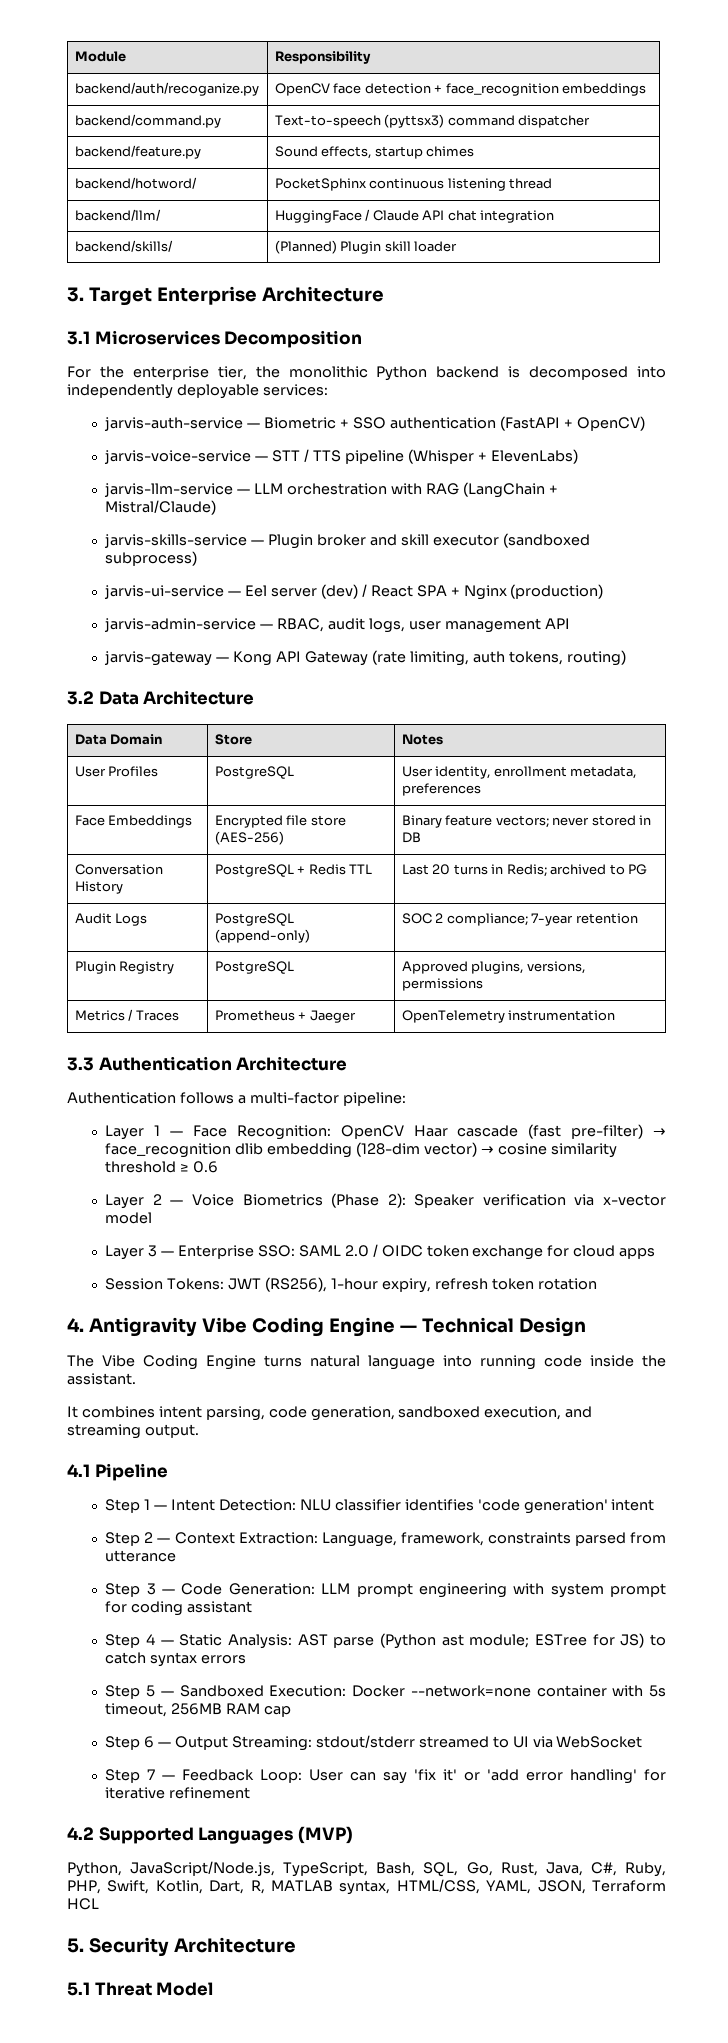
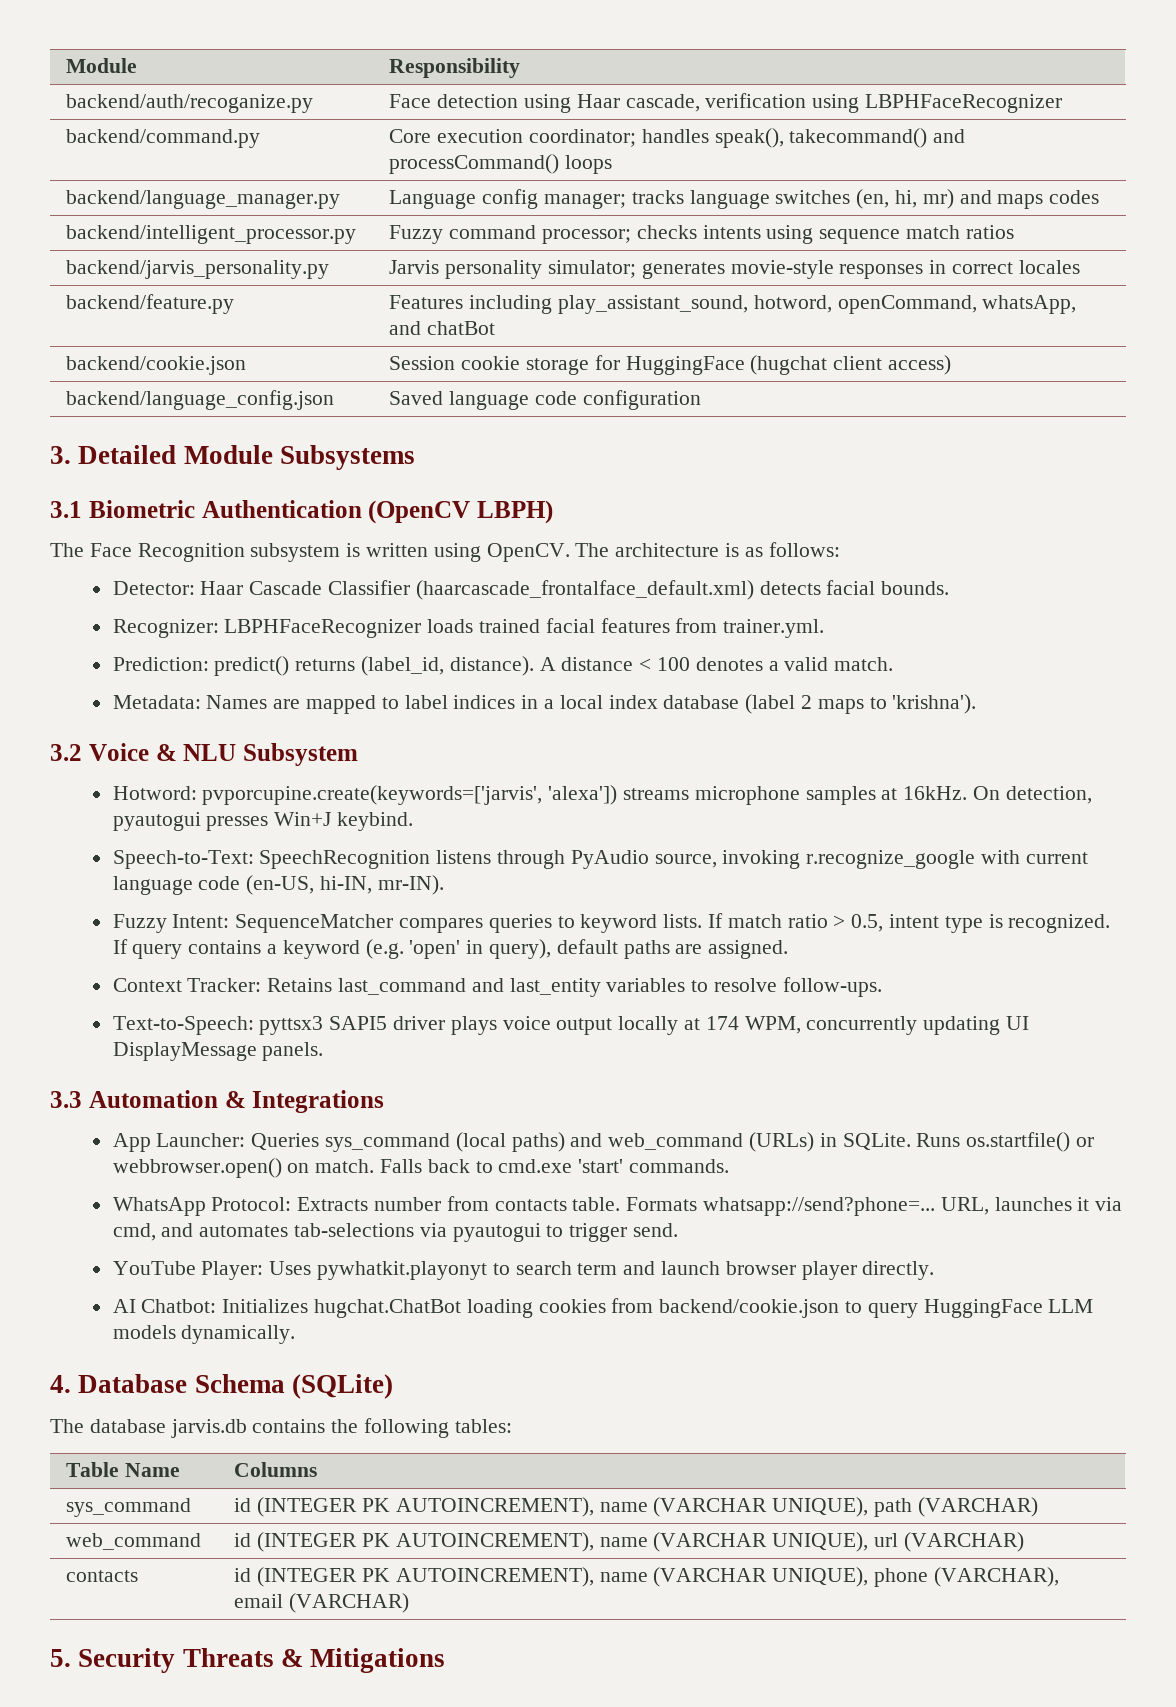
- backend/auth/recoganize.py | OpenCV face detection + face_recognition embeddings
- backend/command.py | Text-to-speech (pyttsx3) command dispatcher
- backend/feature.py | Sound effects, startup chimes
- backend/hotword/ | PocketSphinx continuous listening thread
- backend/llm/ | HuggingFace / Claude API chat integration
- backend/skills/ | (Planned) Plugin skill loader
- 3. Target Enterprise Architecture
- 3.1 Microservices Decomposition
- For the enterprise tier, the monolithic Python backend is decomposed into independently deployable services:
- jarvis-auth-service — Biometric + SSO authentication (FastAPI + OpenCV)
- jarvis-voice-service — STT / TTS pipeline (Whisper + ElevenLabs)
- jarvis-llm-service — LLM orchestration with RAG (LangChain + Mistral/Claude)
- jarvis-skills-service — Plugin broker and skill executor (sandboxed subprocess)
- jarvis-ui-service — Eel server (dev) / React SPA + Nginx (production)
- jarvis-admin-service — RBAC, audit logs, user management API
- jarvis-gateway — Kong API Gateway (rate limiting, auth tokens, routing)
- 3.2 Data Architecture
- Data Domain | Store | Notes
- User Profiles | PostgreSQL | User identity, enrollment metadata, preferences
- Face Embeddings | Encrypted file store (AES-256) | Binary feature vectors; never stored in DB
- Conversation History | PostgreSQL + Redis TTL | Last 20 turns in Redis; archived to PG
- Audit Logs | PostgreSQL (append-only) | SOC 2 compliance; 7-year retention
- Plugin Registry | PostgreSQL | Approved plugins, versions, permissions
- Metrics / Traces | Prometheus + Jaeger | OpenTelemetry instrumentation
- 3.3 Authentication Architecture
- Authentication follows a multi-factor pipeline:
- Layer 1 — Face Recognition: OpenCV Haar cascade (fast pre-filter) → face_recognition dlib embedding (128-dim vector) → cosine similarity threshold ≥ 0.6
- Layer 2 — Voice Biometrics (Phase 2): Speaker verification via x-vector model
- Layer 3 — Enterprise SSO: SAML 2.0 / OIDC token exchange for cloud apps
- Session Tokens: JWT (RS256), 1-hour expiry, refresh token rotation
- 4. Antigravity Vibe Coding Engine — Technical Design
- The Vibe Coding Engine turns natural language into running code inside the assistant.
- It combines intent parsing, code generation, sandboxed execution, and streaming output.
- 4.1 Pipeline
- Step 1 — Intent Detection: NLU classifier identifies 'code generation' intent
- Step 2 — Context Extraction: Language, framework, constraints parsed from utterance
- Step 3 — Code Generation: LLM prompt engineering with system prompt for coding assistant
- Step 4 — Static Analysis: AST parse (Python ast module; ESTree for JS) to catch syntax errors
- Step 5 — Sandboxed Execution: Docker --network=none container with 5s timeout, 256MB RAM cap
- Step 6 — Output Streaming: stdout/stderr streamed to UI via WebSocket
- Step 7 — Feedback Loop: User can say 'fix it' or 'add error handling' for iterative refinement
- 4.2 Supported Languages (MVP)
- Python, JavaScript/Node.js, TypeScript, Bash, SQL, Go, Rust, Java, C#, Ruby, PHP, Swift, Kotlin, Dart, R, MATLAB syntax, HTML/CSS, YAML, JSON, Terraform HCL
- 5. Security Architecture
- 5.1 Threat Model
+ backend/auth/recoganize.py | Face detection using Haar cascade, verification using LBPHFaceRecognizer
+ backend/command.py | Core execution coordinator; handles speak(), takecommand() and processCommand() loops
+ backend/language_manager.py | Language config manager; tracks language switches (en, hi, mr) and maps codes
+ backend/intelligent_processor.py | Fuzzy command processor; checks intents using sequence match ratios
+ backend/jarvis_personality.py | Jarvis personality simulator; generates movie-style responses in correct locales
+ backend/feature.py | Features including play_assistant_sound, hotword, openCommand, whatsApp, and chatBot
+ backend/cookie.json | Session cookie storage for HuggingFace (hugchat client access)
+ backend/language_config.json | Saved language code configuration
+ 3. Detailed Module Subsystems
+ 3.1 Biometric Authentication (OpenCV LBPH)
+ The Face Recognition subsystem is written using OpenCV. The architecture is as follows:
+ Detector: Haar Cascade Classifier (haarcascade_frontalface_default.xml) detects facial bounds.
+ Recognizer: LBPHFaceRecognizer loads trained facial features from trainer.yml.
+ Prediction: predict() returns (label_id, distance). A distance < 100 denotes a valid match.
+ Metadata: Names are mapped to label indices in a local index database (label 2 maps to 'krishna').
+ 3.2 Voice & NLU Subsystem
+ Hotword: pvporcupine.create(keywords=['jarvis', 'alexa']) streams microphone samples at 16kHz. On detection, pyautogui presses Win+J keybind.
+ Speech-to-Text: SpeechRecognition listens through PyAudio source, invoking r.recognize_google with current language code (en-US, hi-IN, mr-IN).
+ Fuzzy Intent: SequenceMatcher compares queries to keyword lists. If match ratio > 0.5, intent type is recognized. If query contains a keyword (e.g. 'open' in query), default paths are assigned.
+ Context Tracker: Retains last_command and last_entity variables to resolve follow-ups.
+ Text-to-Speech: pyttsx3 SAPI5 driver plays voice output locally at 174 WPM, concurrently updating UI DisplayMessage panels.
+ 3.3 Automation & Integrations
+ App Launcher: Queries sys_command (local paths) and web_command (URLs) in SQLite. Runs os.startfile() or webbrowser.open() on match. Falls back to cmd.exe 'start' commands.
+ WhatsApp Protocol: Extracts number from contacts table. Formats whatsapp://send?phone=... URL, launches it via cmd, and automates tab-selections via pyautogui to trigger send.
+ YouTube Player: Uses pywhatkit.playonyt to search term and launch browser player directly.
+ AI Chatbot: Initializes hugchat.ChatBot loading cookies from backend/cookie.json to query HuggingFace LLM models dynamically.
+ 4. Database Schema (SQLite)
+ The database jarvis.db contains the following tables:
+ Table Name | Columns
+ sys_command | id (INTEGER PK AUTOINCREMENT), name (VARCHAR UNIQUE), path (VARCHAR)
+ web_command | id (INTEGER PK AUTOINCREMENT), name (VARCHAR UNIQUE), url (VARCHAR)
+ contacts | id (INTEGER PK AUTOINCREMENT), name (VARCHAR UNIQUE), phone (VARCHAR), email (VARCHAR)
+ 5. Security Threats & Mitigations

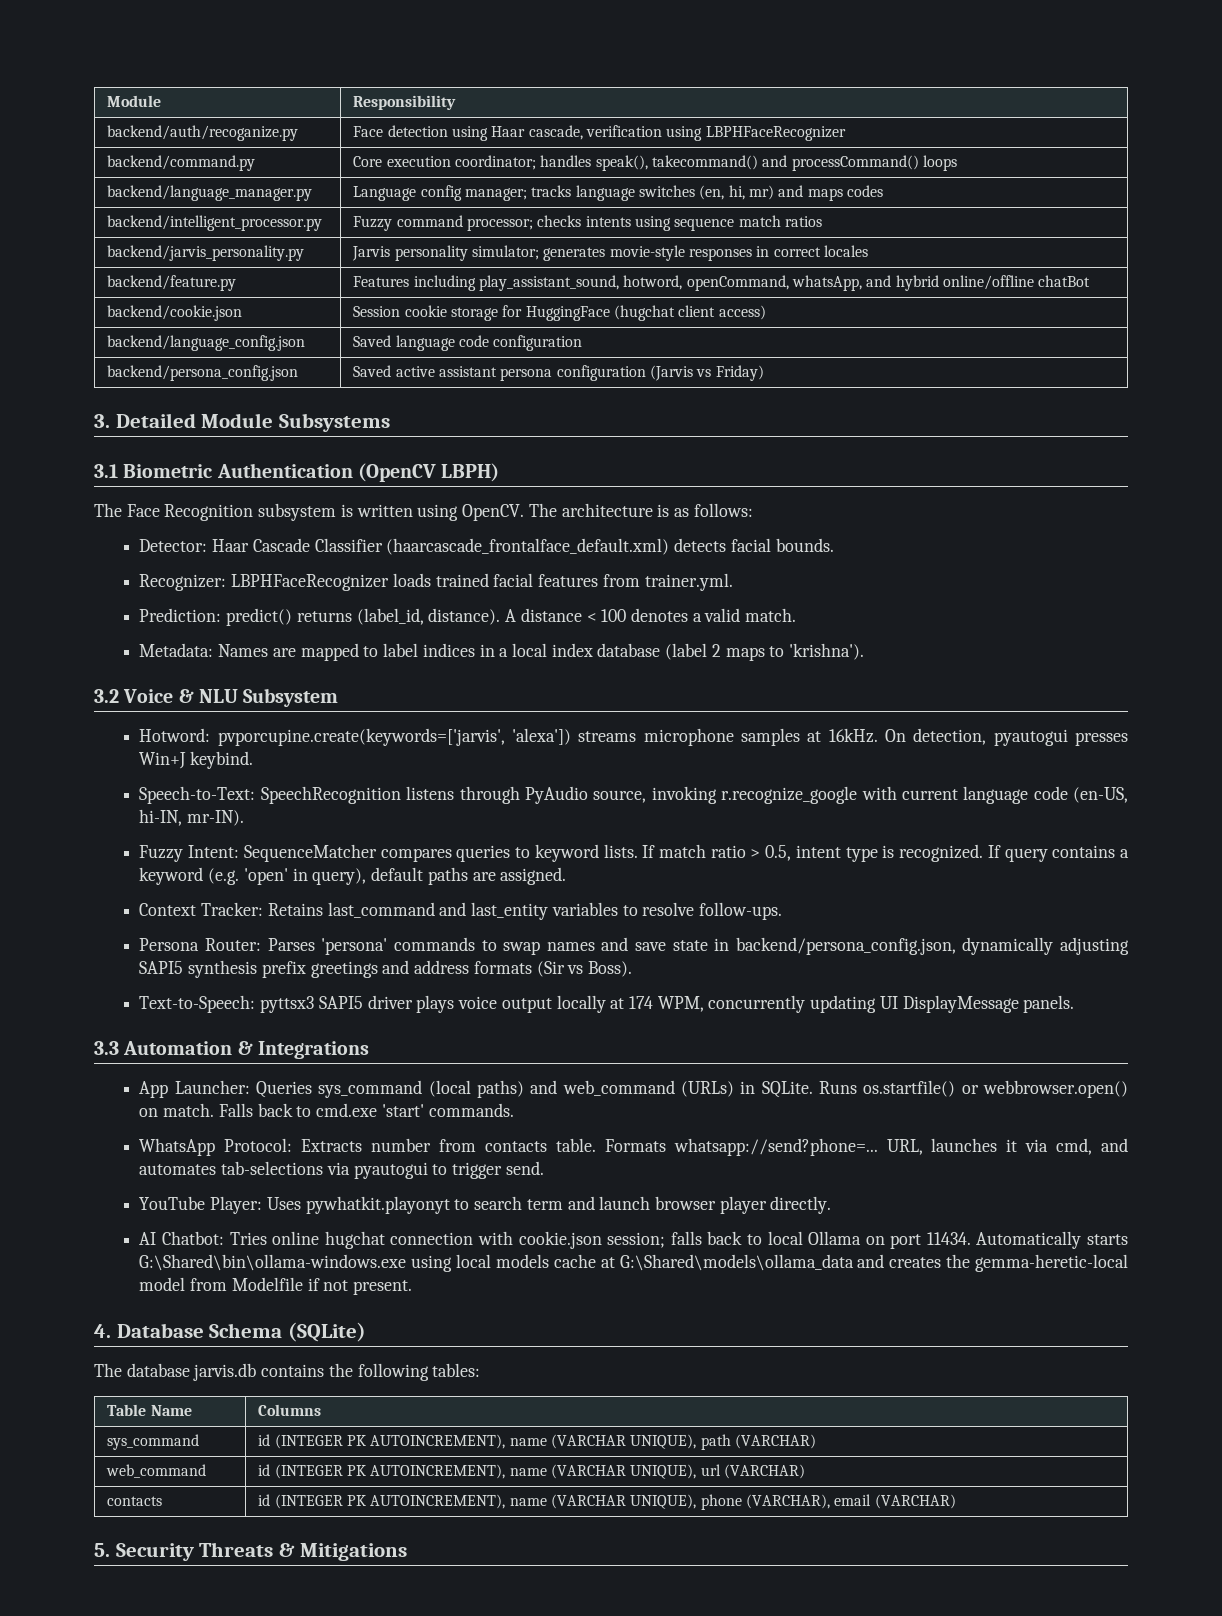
- backend/feature.py | Features including play_assistant_sound, hotword, openCommand, whatsApp, and chatBot
+ backend/feature.py | Features including play_assistant_sound, hotword, openCommand, whatsApp, and hybrid online/offline chatBot
+ backend/persona_config.json | Saved active assistant persona configuration (Jarvis vs Friday)
+ Persona Router: Parses 'persona' commands to swap names and save state in backend/persona_config.json, dynamically adjusting SAPI5 synthesis prefix greetings and address formats (Sir vs Boss).
- AI Chatbot: Initializes hugchat.ChatBot loading cookies from backend/cookie.json to query HuggingFace LLM models dynamically.
+ AI Chatbot: Tries online hugchat connection with cookie.json session; falls back to local Ollama on port 11434. Automatically starts G:\Shared\bin\ollama-windows.exe using local models cache at G:\Shared\models\ollama_data and creates the gemma-heretic-local model from Modelfile if not present.

